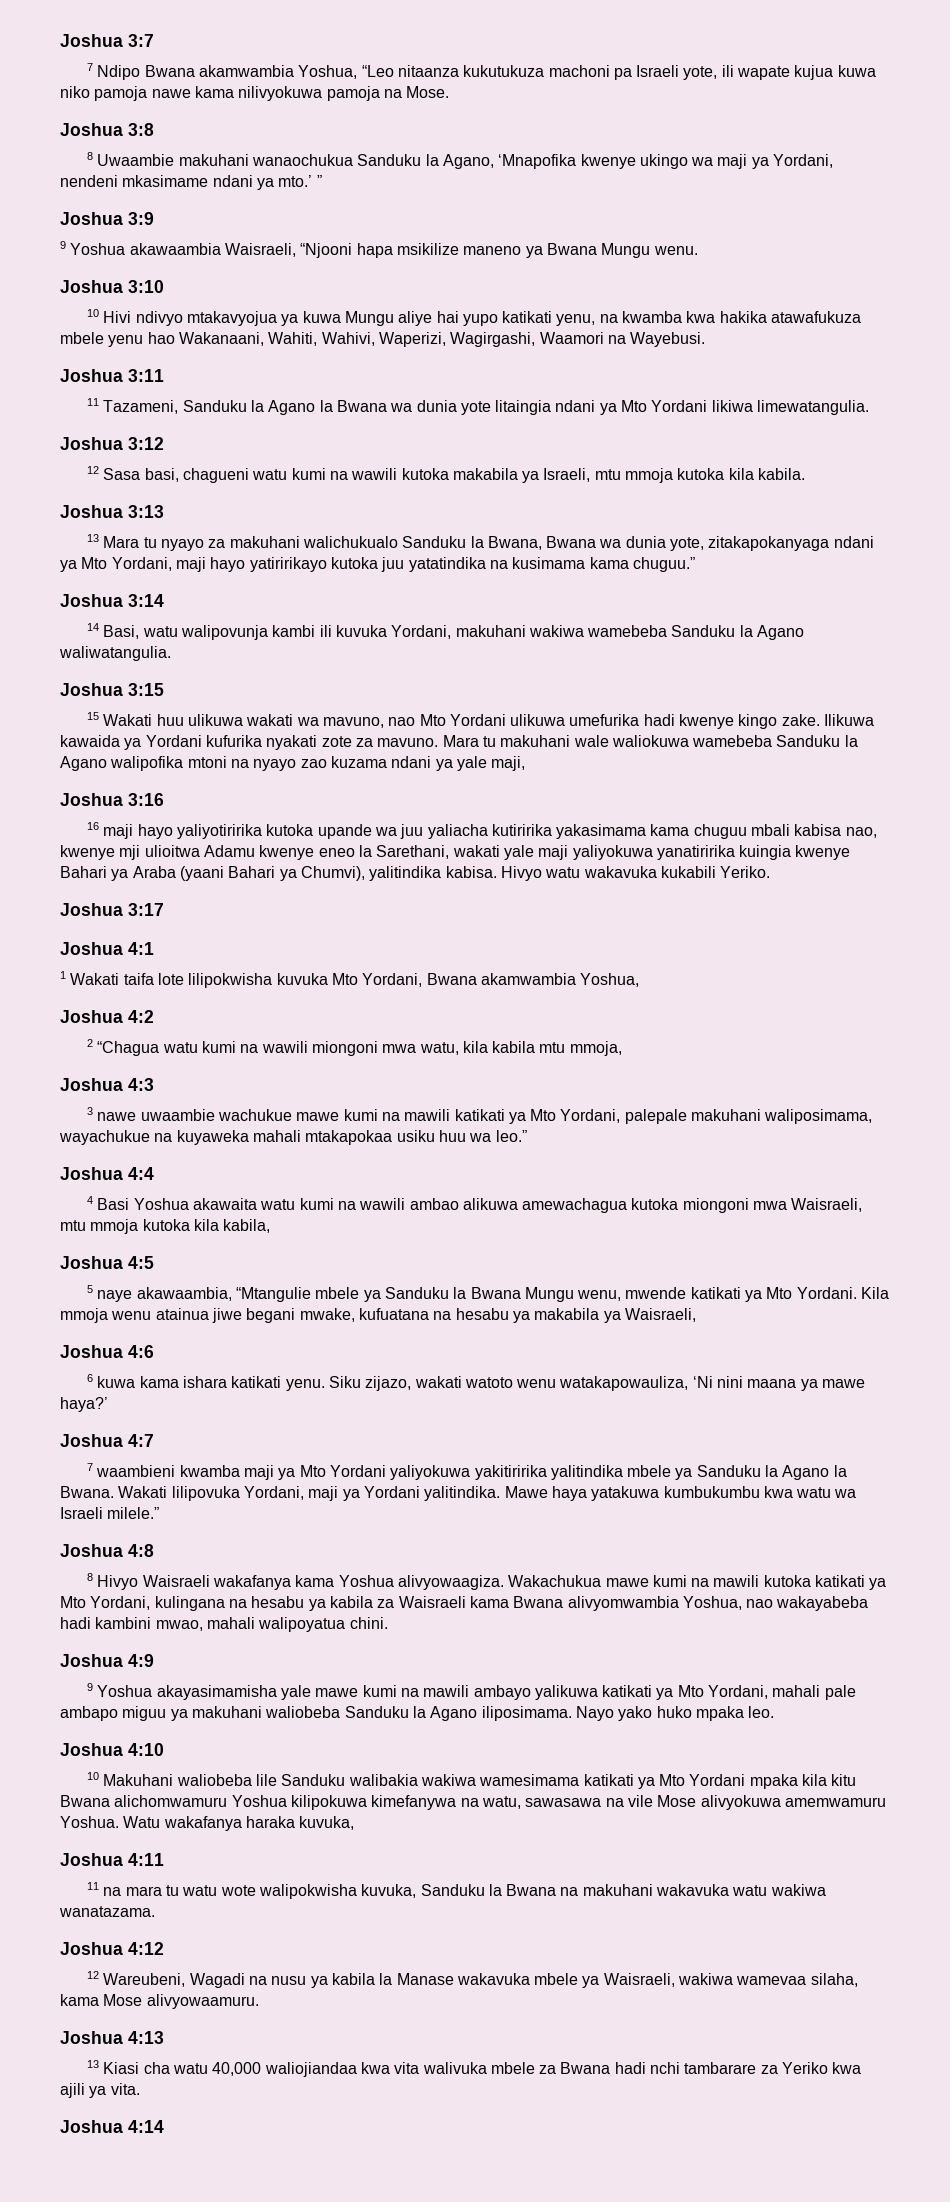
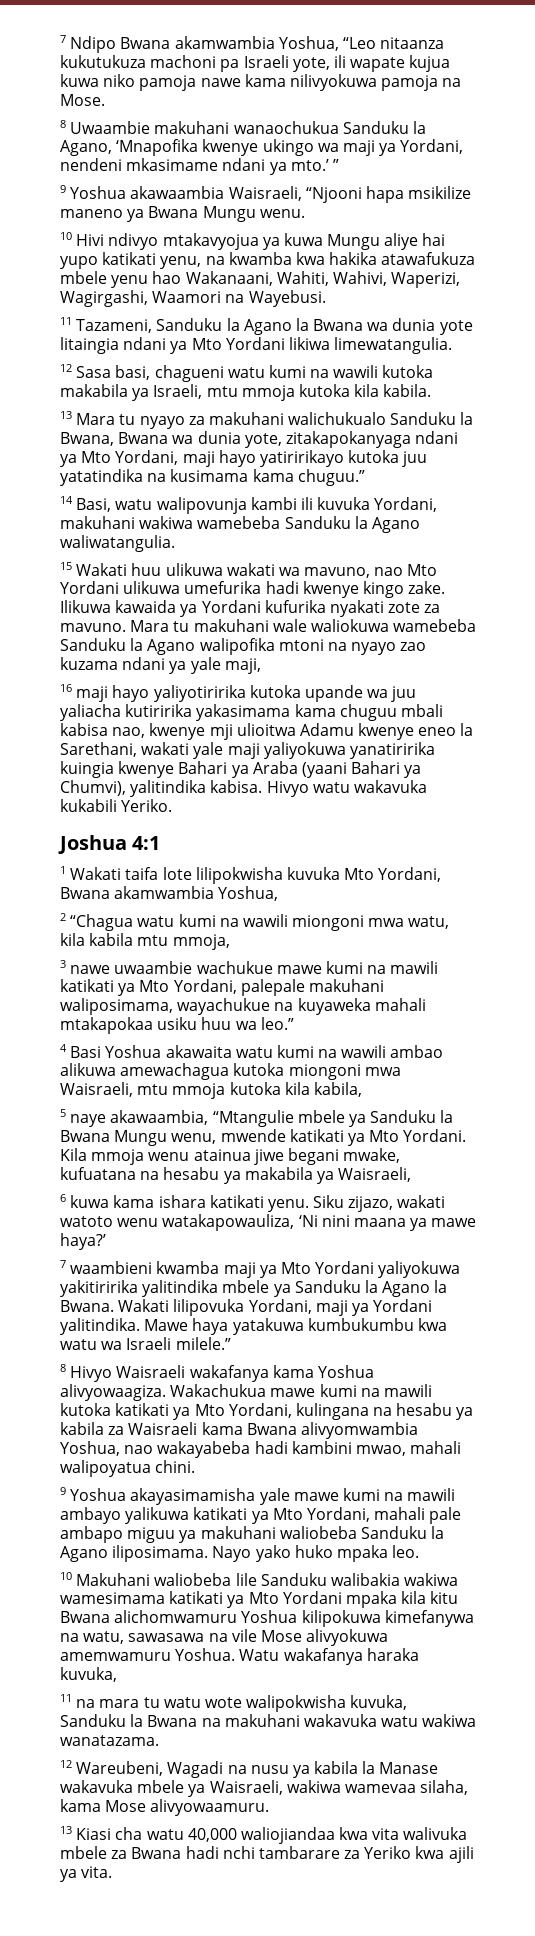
- Joshua 3:7
- Joshua 3:8
- Joshua 3:9
- Joshua 3:10
- Joshua 3:11
- Joshua 3:12
- Joshua 3:13
- Joshua 3:14
- Joshua 3:15
- Joshua 3:16
- Joshua 3:17
- Joshua 4:2
- Joshua 4:3
- Joshua 4:4
- Joshua 4:5
- Joshua 4:6
- Joshua 4:7
- Joshua 4:8
- Joshua 4:9
- Joshua 4:10
- Joshua 4:11
- Joshua 4:12
- Joshua 4:13
- Joshua 4:14

